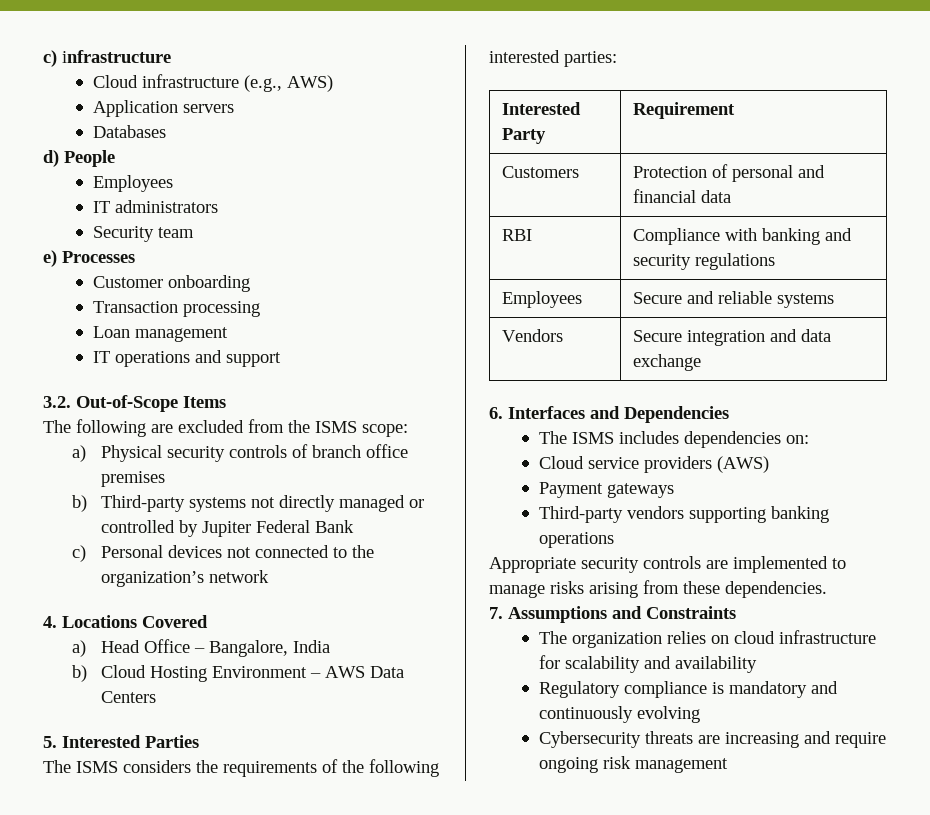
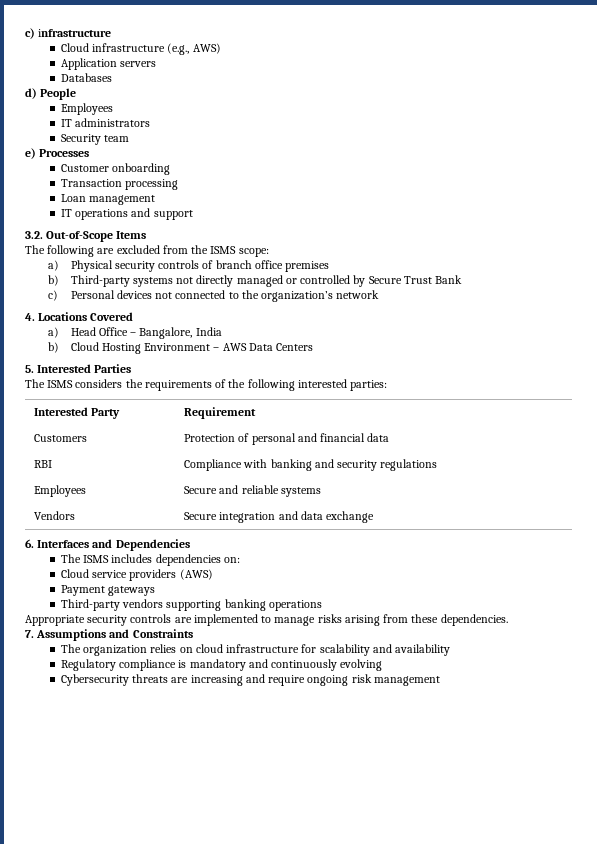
- b) Third-party systems not directly managed or controlled by Jupiter Federal Bank
+ b) Third-party systems not directly managed or controlled by Secure Trust Bank

